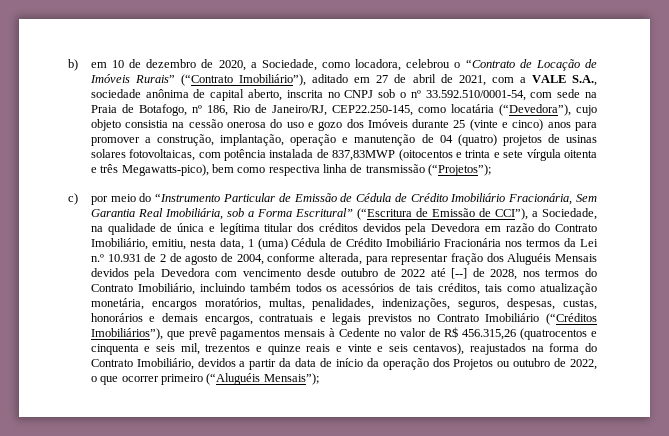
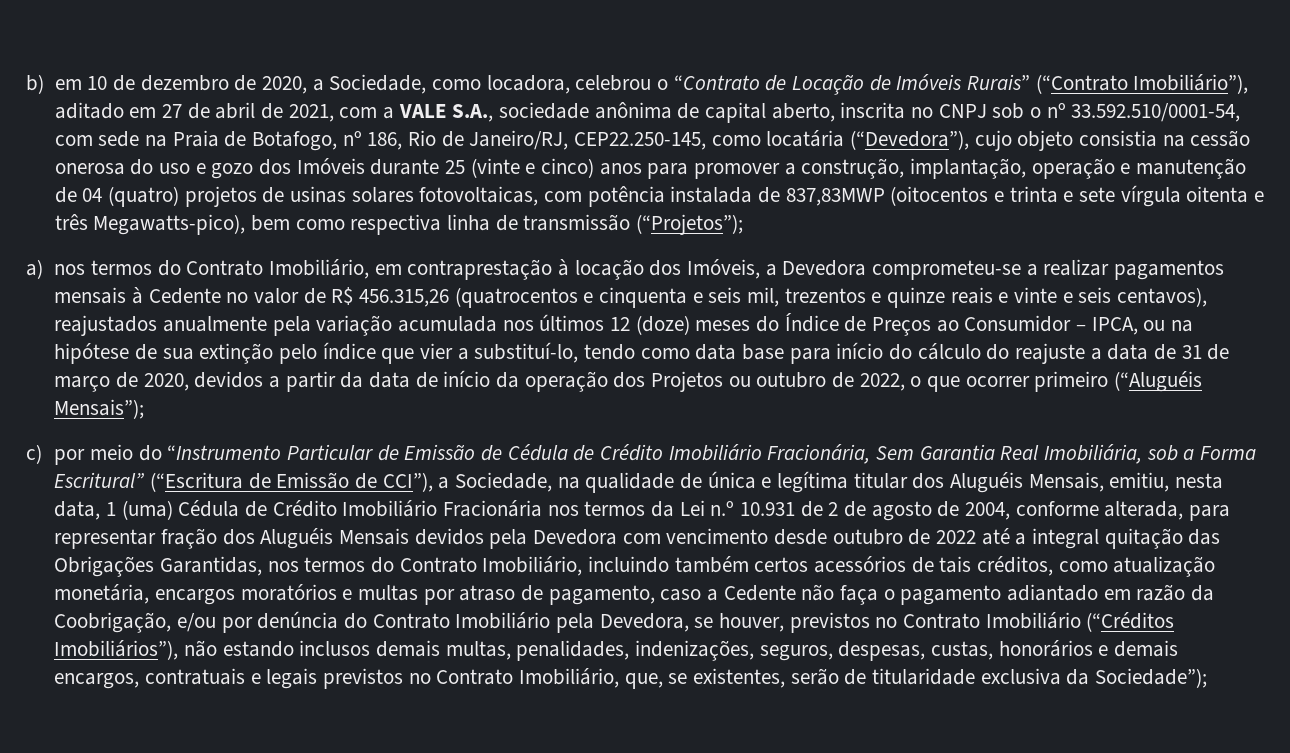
+ a) nos termos do Contrato Imobiliário, em contraprestação à locação dos Imóveis, a Devedora comprometeu-se a realizar pagamentos mensais à Cedente no valor de R$ 456.315,26 (quatrocentos e cinquenta e seis mil, trezentos e quinze reais e vinte e seis centavos), reajustados anualmente pela variação acumulada nos últimos 12 (doze) meses do Índice de Preços ao Consumidor – IPCA, ou na hipótese de sua extinção pelo índice que vier a substituí-lo, tendo como data base para início do cálculo do reajuste a data de 31 de março de 2020, devidos a partir da data de início da operação dos Projetos ou outubro de 2022, o que ocorrer primeiro (“Aluguéis Mensais”);
- c) por meio do “Instrumento Particular de Emissão de Cédula de Crédito Imobiliário Fracionária, Sem Garantia Real Imobiliária, sob a Forma Escritural” (“Escritura de Emissão de CCI”), a Sociedade, na qualidade de única e legítima titular dos créditos devidos pela Devedora em razão do Contrato Imobiliário, emitiu, nesta data, 1 (uma) Cédula de Crédito Imobiliário Fracionária nos termos da Lei n.º 10.931 de 2 de agosto de 2004, conforme alterada, para representar fração dos Aluguéis Mensais devidos pela Devedora com vencimento desde outubro de 2022 até [--] de 2028, nos termos do Contrato Imobiliário, incluindo também todos os acessórios de tais créditos, tais como atualização monetária, encargos moratórios, multas, penalidades, indenizações, seguros, despesas, custas, honorários e demais encargos, contratuais e legais previstos no Contrato Imobiliário (“Créditos Imobiliários”), que prevê pagamentos mensais à Cedente no valor de R$ 456.315,26 (quatrocentos e cinquenta e seis mil, trezentos e quinze reais e vinte e seis centavos), reajustados na forma do Contrato Imobiliário, devidos a partir da data de início da operação dos Projetos ou outubro de 2022, o que ocorrer primeiro (“Aluguéis Mensais”);
+ c) por meio do “Instrumento Particular de Emissão de Cédula de Crédito Imobiliário Fracionária, Sem Garantia Real Imobiliária, sob a Forma Escritural” (“Escritura de Emissão de CCI”), a Sociedade, na qualidade de única e legítima titular dos Aluguéis Mensais, emitiu, nesta data, 1 (uma) Cédula de Crédito Imobiliário Fracionária nos termos da Lei n.º 10.931 de 2 de agosto de 2004, conforme alterada, para representar fração dos Aluguéis Mensais devidos pela Devedora com vencimento desde outubro de 2022 até a integral quitação das Obrigações Garantidas, nos termos do Contrato Imobiliário, incluindo também certos acessórios de tais créditos, como atualização monetária, encargos moratórios e multas por atraso de pagamento, caso a Cedente não faça o pagamento adiantado em razão da Coobrigação, e/ou por denúncia do Contrato Imobiliário pela Devedora, se houver, previstos no Contrato Imobiliário (“Créditos Imobiliários”), não estando inclusos demais multas, penalidades, indenizações, seguros, despesas, custas, honorários e demais encargos, contratuais e legais previstos no Contrato Imobiliário, que, se existentes, serão de titularidade exclusiva da Sociedade”);

